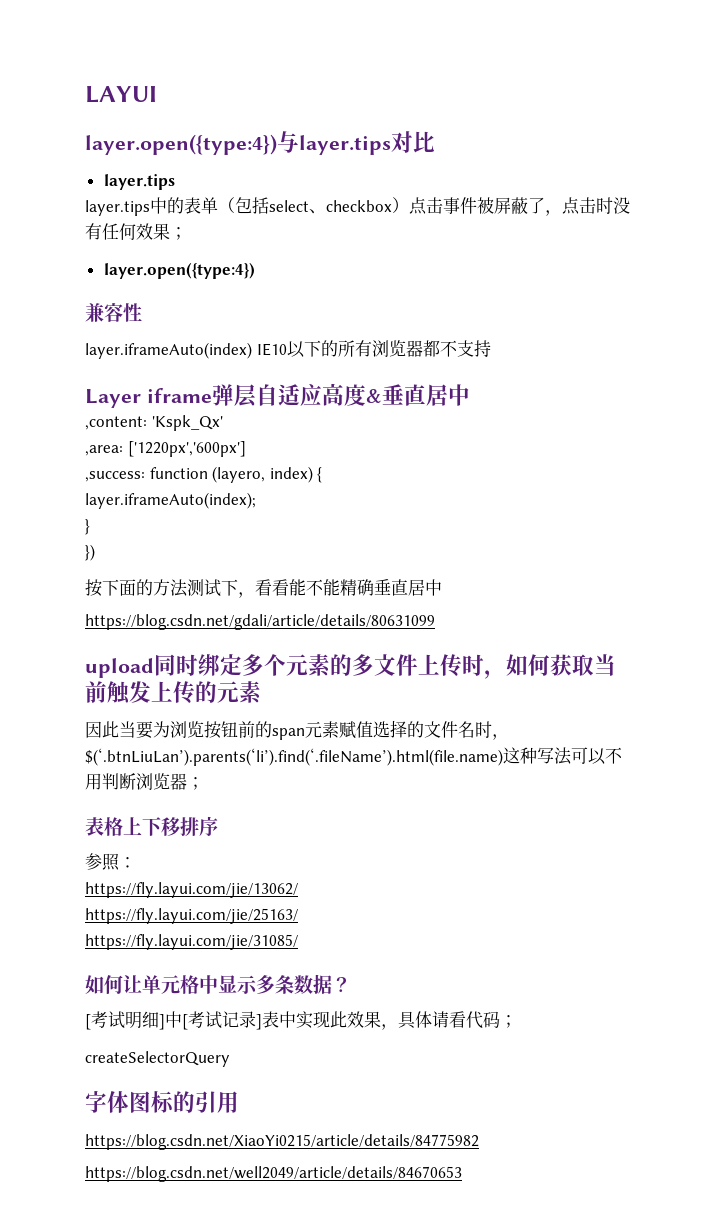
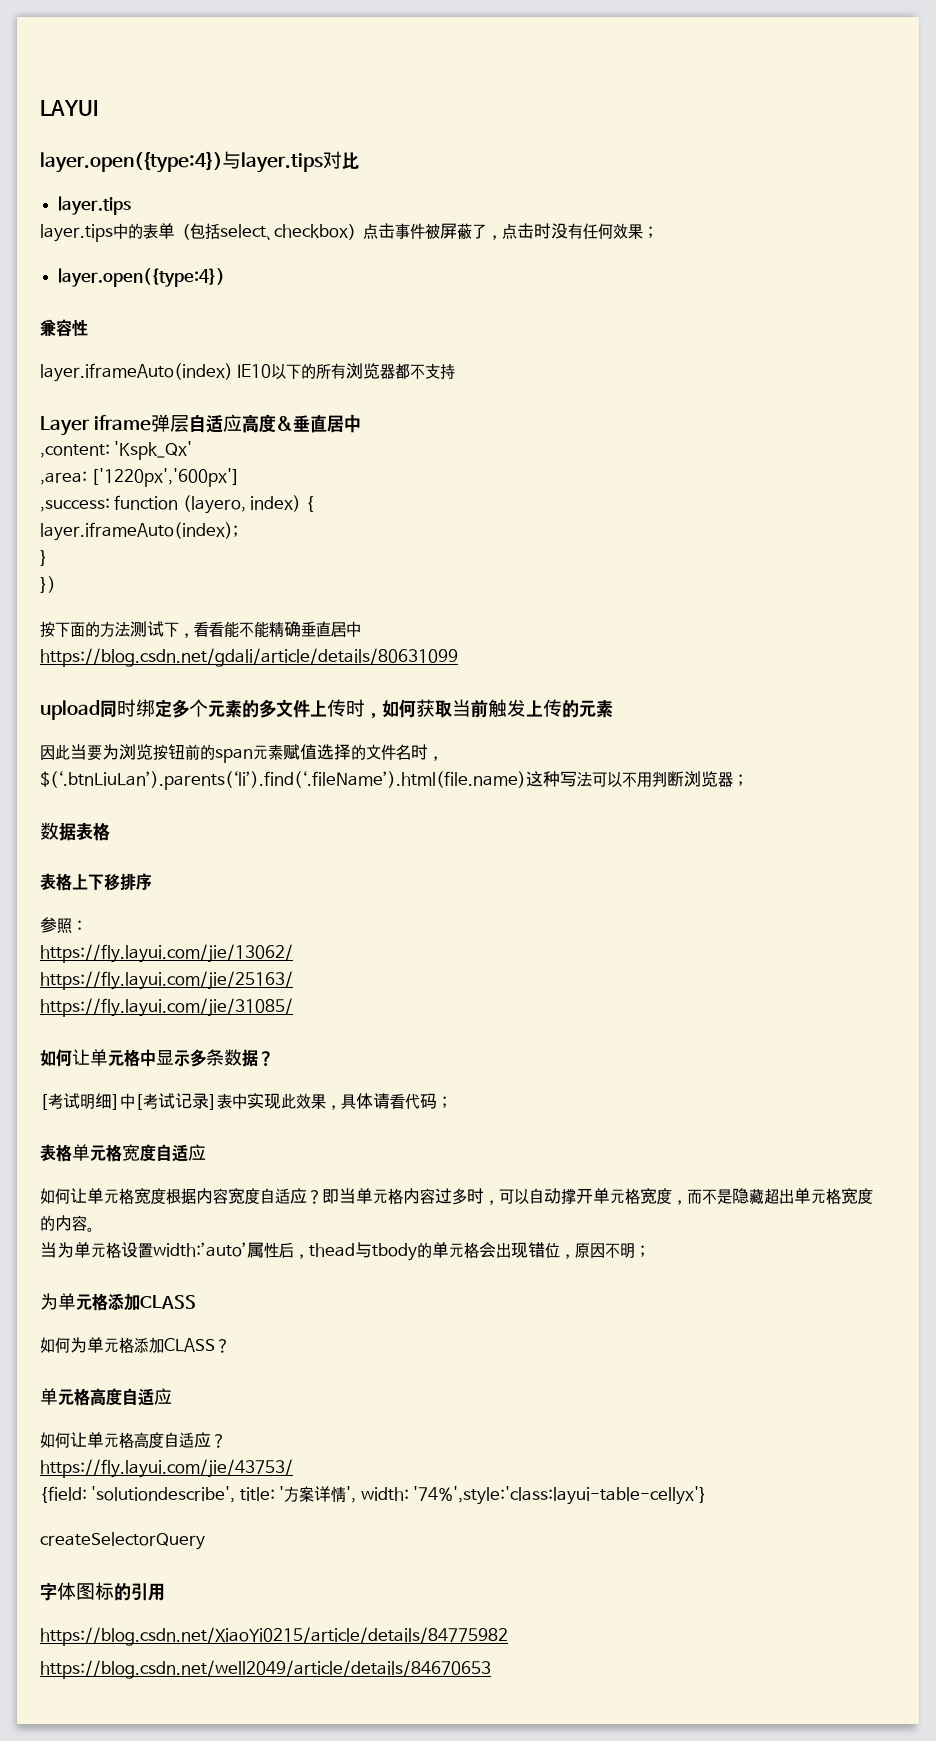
+ 数据表格
+ 表格单元格宽度自适应
+ 如何让单元格宽度根据内容宽度自适应？即当单元格内容过多时，可以自动撑开单元格宽度，而不是隐藏超出单元格宽度的内容。
+ 当为单元格设置width:’auto’属性后，thead与tbody的单元格会出现错位，原因不明；
+ 为单元格添加CLASS
+ 如何为单元格添加CLASS？
+ 单元格高度自适应
+ 如何让单元格高度自适应？
+ https://fly.layui.com/jie/43753/
+ {field: 'solutiondescribe', title: '方案详情', width: '74%',style:'class:layui-table-cellyx'}

